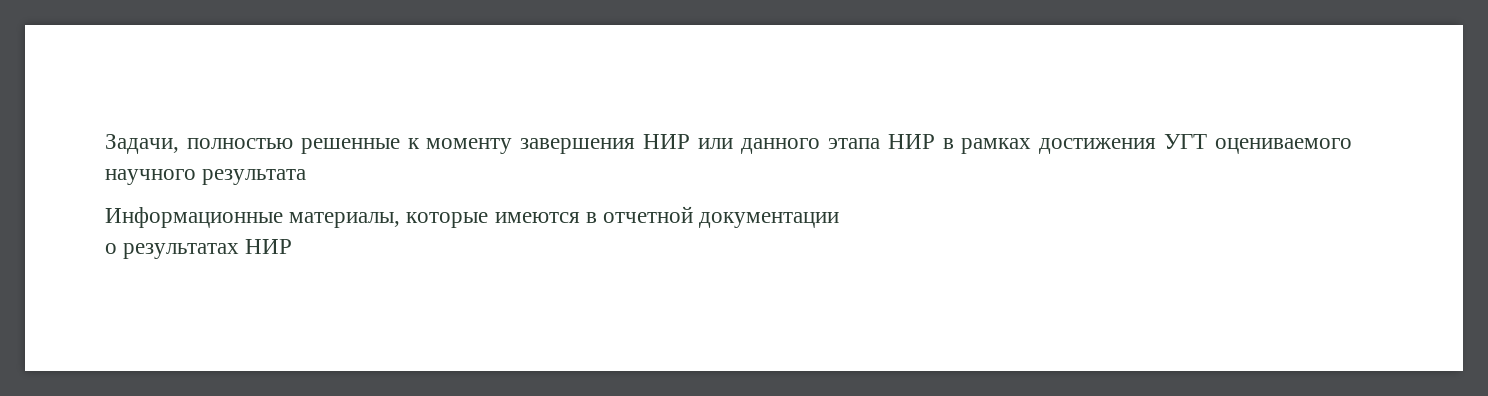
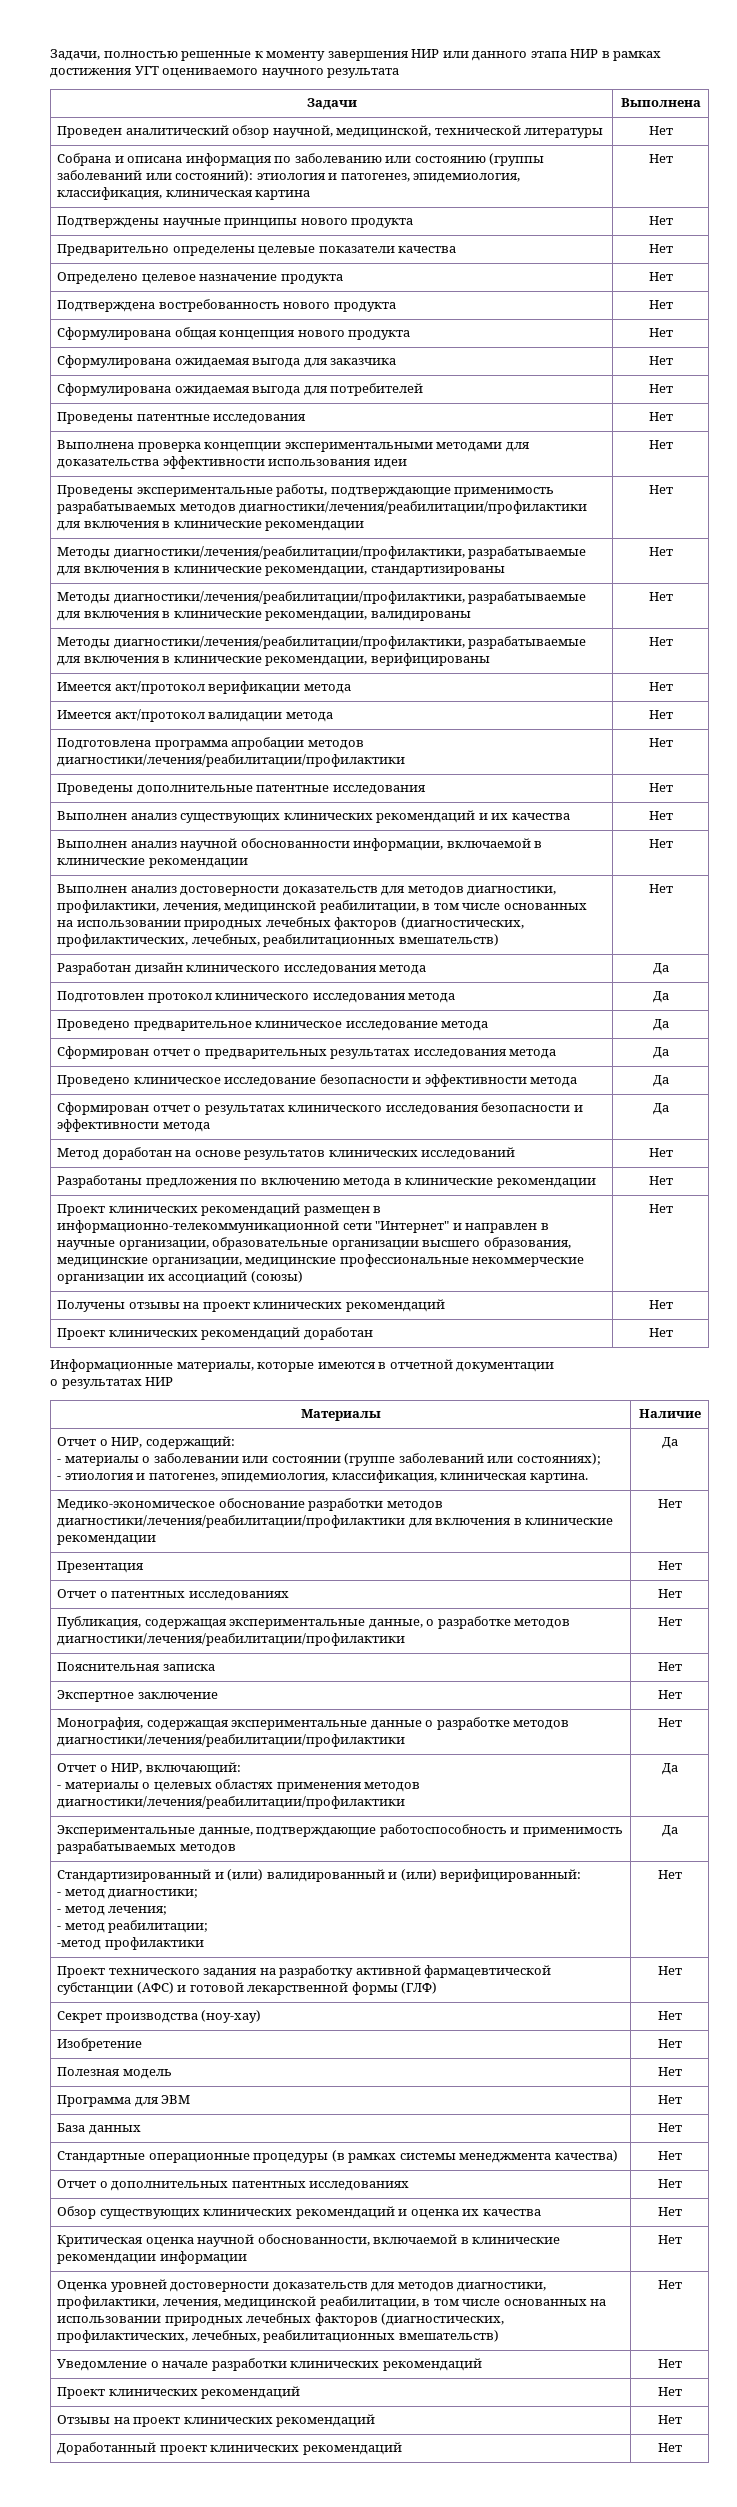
+ Задачи | Выполнена
+ Проведен аналитический обзор научной, медицинской, технической литературы | Нет
+ Собрана и описана информация по заболеванию или состоянию (группы заболеваний или состояний): этиология и патогенез, эпидемиология, классификация, клиническая картина | Нет
+ Подтверждены научные принципы нового продукта | Нет
+ Предварительно определены целевые показатели качества | Нет
+ Определено целевое назначение продукта | Нет
+ Подтверждена востребованность нового продукта | Нет
+ Сформулирована общая концепция нового продукта | Нет
+ Сформулирована ожидаемая выгода для заказчика | Нет
+ Сформулирована ожидаемая выгода для потребителей | Нет
+ Проведены патентные исследования | Нет
+ Выполнена проверка концепции экспериментальными методами для доказательства эффективности использования идеи | Нет
+ Проведены экспериментальные работы, подтверждающие применимость разрабатываемых методов диагностики/лечения/реабилитации/профилактики для включения в клинические рекомендации | Нет
+ Методы диагностики/лечения/реабилитации/профилактики, разрабатываемые для включения в клинические рекомендации, стандартизированы | Нет
+ Методы диагностики/лечения/реабилитации/профилактики, разрабатываемые для включения в клинические рекомендации, валидированы | Нет
+ Методы диагностики/лечения/реабилитации/профилактики, разрабатываемые для включения в клинические рекомендации, верифицированы | Нет
+ Имеется акт/протокол верификации метода | Нет
+ Имеется акт/протокол валидации метода | Нет
+ Подготовлена программа апробации методов диагностики/лечения/реабилитации/профилактики | Нет
+ Проведены дополнительные патентные исследования | Нет
+ Выполнен анализ существующих клинических рекомендаций и их качества | Нет
+ Выполнен анализ научной обоснованности информации, включаемой в клинические рекомендации | Нет
+ Выполнен анализ достоверности доказательств для методов диагностики, профилактики, лечения, медицинской реабилитации, в том числе основанных на использовании природных лечебных факторов (диагностических, профилактических, лечебных, реабилитационных вмешательств) | Нет
+ Разработан дизайн клинического исследования метода | Да
+ Подготовлен протокол клинического исследования метода | Да
+ Проведено предварительное клиническое исследование метода | Да
+ Сформирован отчет о предварительных результатах исследования метода | Да
+ Проведено клиническое исследование безопасности и эффективности метода | Да
+ Сформирован отчет о результатах клинического исследования безопасности и эффективности метода | Да
+ Метод доработан на основе результатов клинических исследований | Нет
+ Разработаны предложения по включению метода в клинические рекомендации | Нет
+ Проект клинических рекомендаций размещен в информационно-телекоммуникационной сети "Интернет" и направлен в научные организации, образовательные организации высшего образования, медицинские организации, медицинские профессиональные некоммерческие организации их ассоциаций (союзы) | Нет
+ Получены отзывы на проект клинических рекомендаций | Нет
+ Проект клинических рекомендаций доработан | Нет
+ Материалы | Наличие
+ Отчет о НИР, содержащий:
+ - материалы о заболевании или состоянии (группе заболеваний или состояниях);
+ - этиология и патогенез, эпидемиология, классификация, клиническая картина. | Да
+ Медико-экономическое обоснование разработки методов диагностики/лечения/реабилитации/профилактики для включения в клинические рекомендации | Нет
+ Презентация | Нет
+ Отчет о патентных исследованиях | Нет
+ Публикация, содержащая экспериментальные данные, о разработке методов диагностики/лечения/реабилитации/профилактики | Нет
+ Пояснительная записка | Нет
+ Экспертное заключение | Нет
+ Монография, содержащая экспериментальные данные о разработке методов диагностики/лечения/реабилитации/профилактики | Нет
+ Отчет о НИР, включающий:
+ - материалы о целевых областях применения методов диагностики/лечения/реабилитации/профилактики | Да
+ Экспериментальные данные, подтверждающие работоспособность и применимость разрабатываемых методов | Да
+ Стандартизированный и (или) валидированный и (или) верифицированный:
+ - метод диагностики;
+ - метод лечения;
+ - метод реабилитации;
+ -метод профилактики | Нет
+ Проект технического задания на разработку активной фармацевтической субстанции (АФС) и готовой лекарственной формы (ГЛФ) | Нет
+ Секрет производства (ноу-хау) | Нет
+ Изобретение | Нет
+ Полезная модель | Нет
+ Программа для ЭВМ | Нет
+ База данных | Нет
+ Стандартные операционные процедуры (в рамках системы менеджмента качества) | Нет
+ Отчет о дополнительных патентных исследованиях | Нет
+ Обзор существующих клинических рекомендаций и оценка их качества | Нет
+ Критическая оценка научной обоснованности, включаемой в клинические рекомендации информации | Нет
+ Оценка уровней достоверности доказательств для методов диагностики, профилактики, лечения, медицинской реабилитации, в том числе основанных на использовании природных лечебных факторов (диагностических, профилактических, лечебных, реабилитационных вмешательств) | Нет
+ Уведомление о начале разработки клинических рекомендаций | Нет
+ Проект клинических рекомендаций | Нет
+ Отзывы на проект клинических рекомендаций | Нет
+ Доработанный проект клинических рекомендаций | Нет

